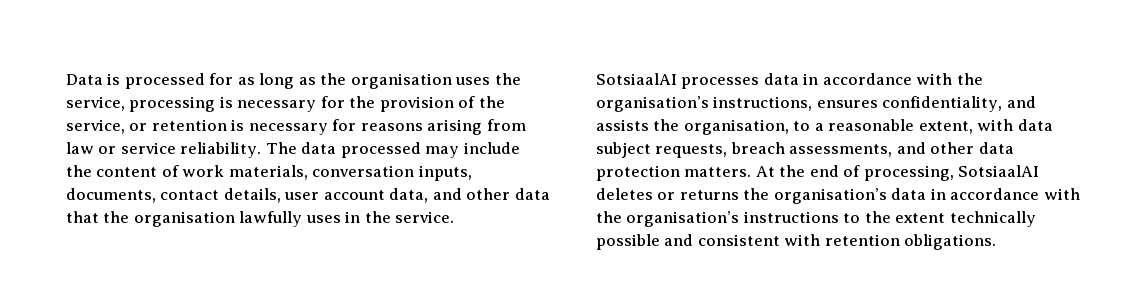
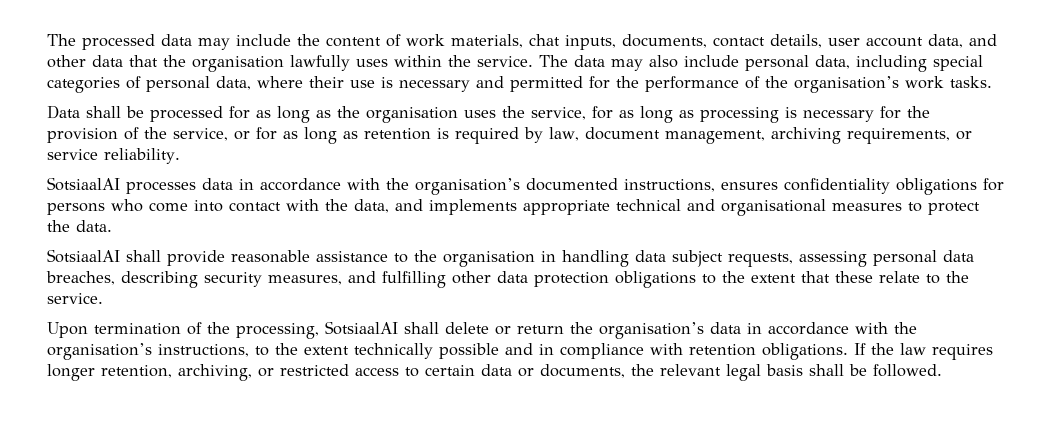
- Data is processed for as long as the organisation uses the service, processing is necessary for the provision of the service, or retention is necessary for reasons arising from law or service reliability. The data processed may include the content of work materials, conversation inputs, documents, contact details, user account data, and other data that the organisation lawfully uses in the service.
+ The processed data may include the content of work materials, chat inputs, documents, contact details, user account data, and other data that the organisation lawfully uses within the service. The data may also include personal data, including special categories of personal data, where their use is necessary and permitted for the performance of the organisation’s work tasks.
+ Data shall be processed for as long as the organisation uses the service, for as long as processing is necessary for the provision of the service, or for as long as retention is required by law, document management, archiving requirements, or service reliability.
- SotsiaalAI processes data in accordance with the organisation’s instructions, ensures confidentiality, and assists the organisation, to a reasonable extent, with data subject requests, breach assessments, and other data protection matters. At the end of processing, SotsiaalAI deletes or returns the organisation’s data in accordance with the organisation’s instructions to the extent technically possible and consistent with retention obligations.
+ SotsiaalAI processes data in accordance with the organisation’s documented instructions, ensures confidentiality obligations for persons who come into contact with the data, and implements appropriate technical and organisational measures to protect the data.
+ SotsiaalAI shall provide reasonable assistance to the organisation in handling data subject requests, assessing personal data breaches, describing security measures, and fulfilling other data protection obligations to the extent that these relate to the service.
+ Upon termination of the processing, SotsiaalAI shall delete or return the organisation’s data in accordance with the organisation’s instructions, to the extent technically possible and in compliance with retention obligations.
+ If the law requires longer retention, archiving, or restricted access to certain data or documents, the relevant legal basis shall be followed.

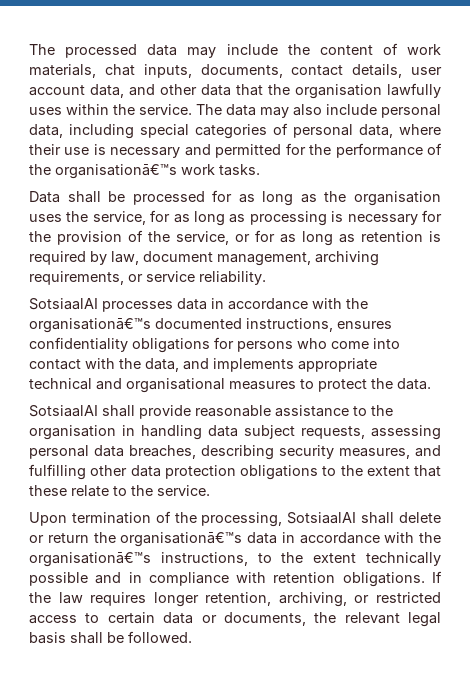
- The data may also include personal data, including special categories of personal data, where their use is necessary and permitted for the performance of the organisation’s work tasks.
+ The data may also include personal data, including special categories of personal data, where their use is necessary and permitted for the performance of the organisationā€™s work tasks.
- SotsiaalAI processes data in accordance with the organisation’s documented instructions, ensures confidentiality obligations for persons who come into contact with the data, and implements appropriate technical and organisational measures to protect the data.
+ SotsiaalAI processes data in accordance with the organisationā€™s documented instructions, ensures confidentiality obligations for persons who come into contact with the data, and implements appropriate technical and organisational measures to protect the data.
- Upon termination of the processing, SotsiaalAI shall delete or return the organisation’s data in accordance with the organisation’s instructions, to the extent technically possible and in compliance with retention obligations.
+ Upon termination of the processing, SotsiaalAI shall delete or return the organisationā€™s data in accordance with the organisationā€™s instructions, to the extent technically possible and in compliance with retention obligations.

